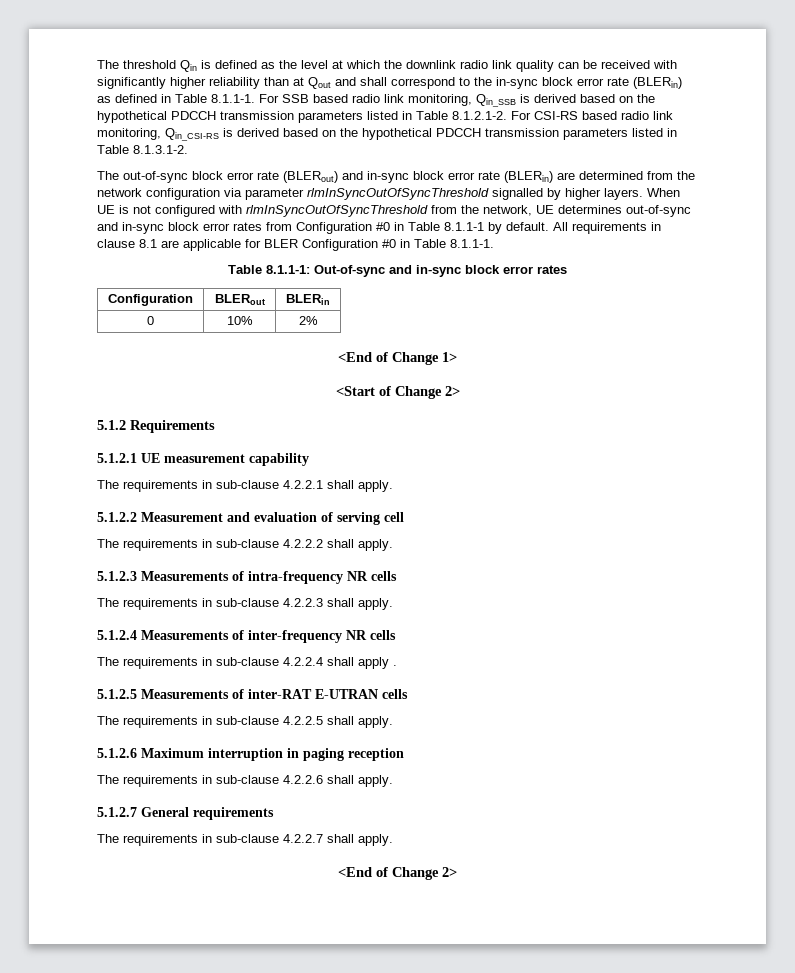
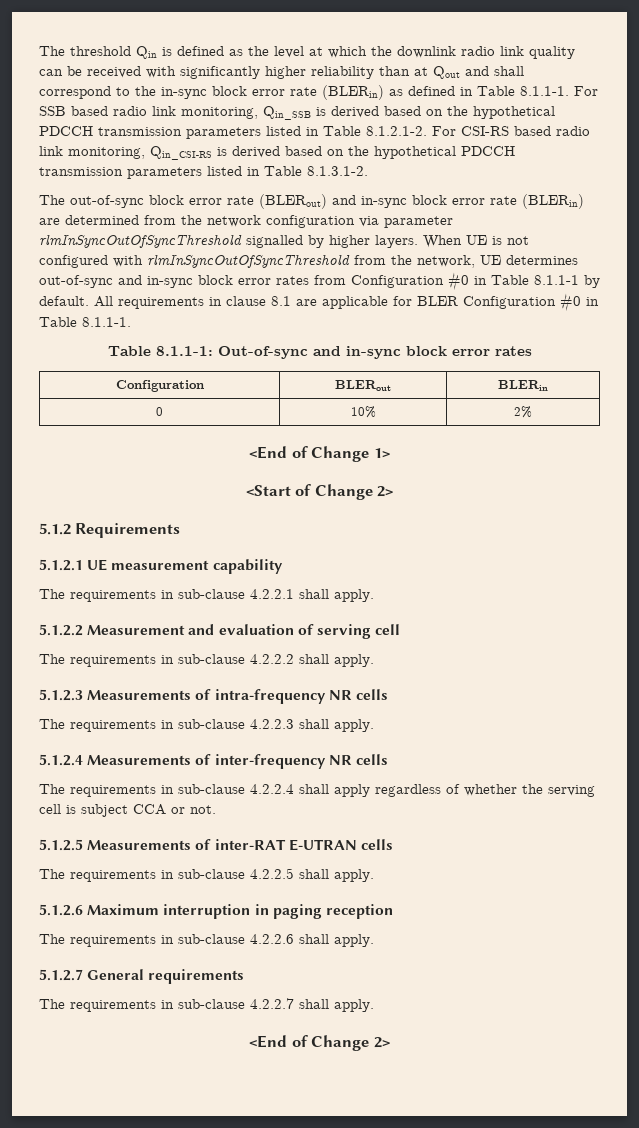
- The requirements in sub-clause 4.2.2.4 shall apply .
+ The requirements in sub-clause 4.2.2.4 shall apply regardless of whether the serving cell is subject CCA or not.

